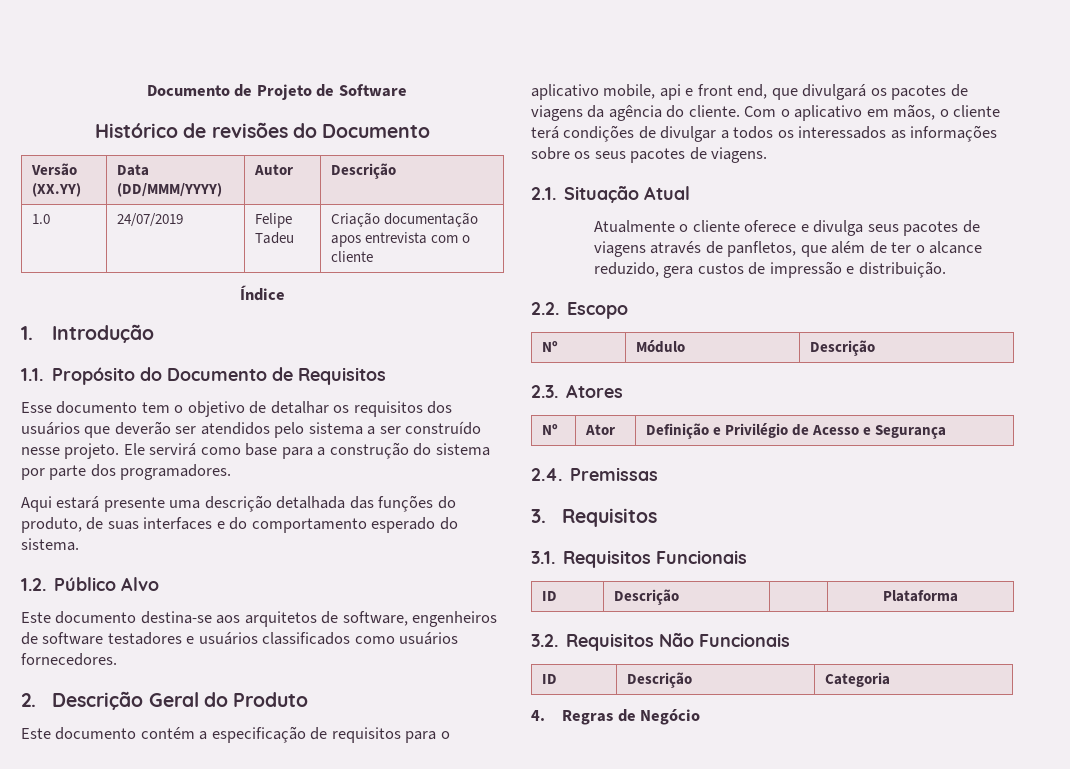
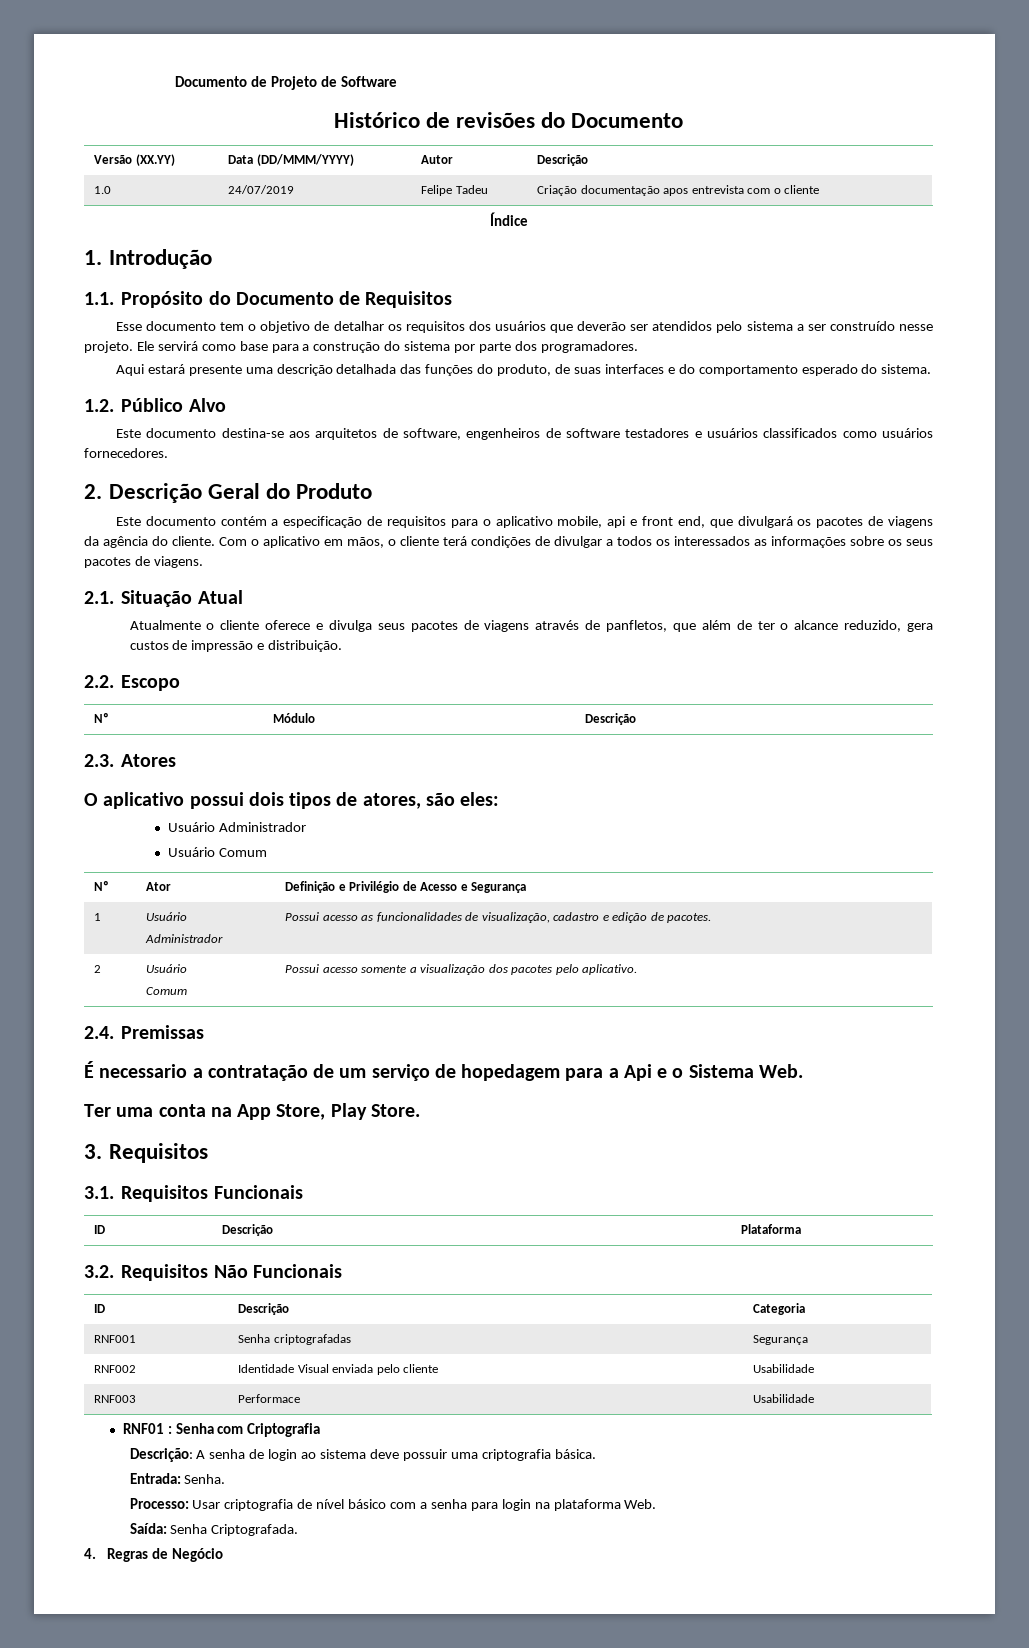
+ O aplicativo possui dois tipos de atores, são eles:
+ Usuário Administrador
+ Usuário Comum
+ 1 | Usuário
+ Administrador | Possui acesso as funcionalidades de visualização, cadastro e edição de pacotes.
+ 2 | Usuário
+ Comum | Possui acesso somente a visualização dos pacotes pelo aplicativo.
  2.4. Premissas
+ É necessario a contratação de um serviço de hopedagem para a Api e o Sistema Web.
+ Ter uma conta na App Store, Play Store.
+ RNF001 | Senha criptografadas | Segurança
+ RNF002 | Identidade Visual enviada pelo cliente | Usabilidade
+ RNF003 | Performace | Usabilidade
+ RNF01 : Senha com Criptografia
+ Descrição: A senha de login ao sistema deve possuir uma criptografia básica.
+ Entrada: Senha.
+ Processo: Usar criptografia de nível básico com a senha para login na plataforma Web.
+ Saída: Senha Criptografada.

